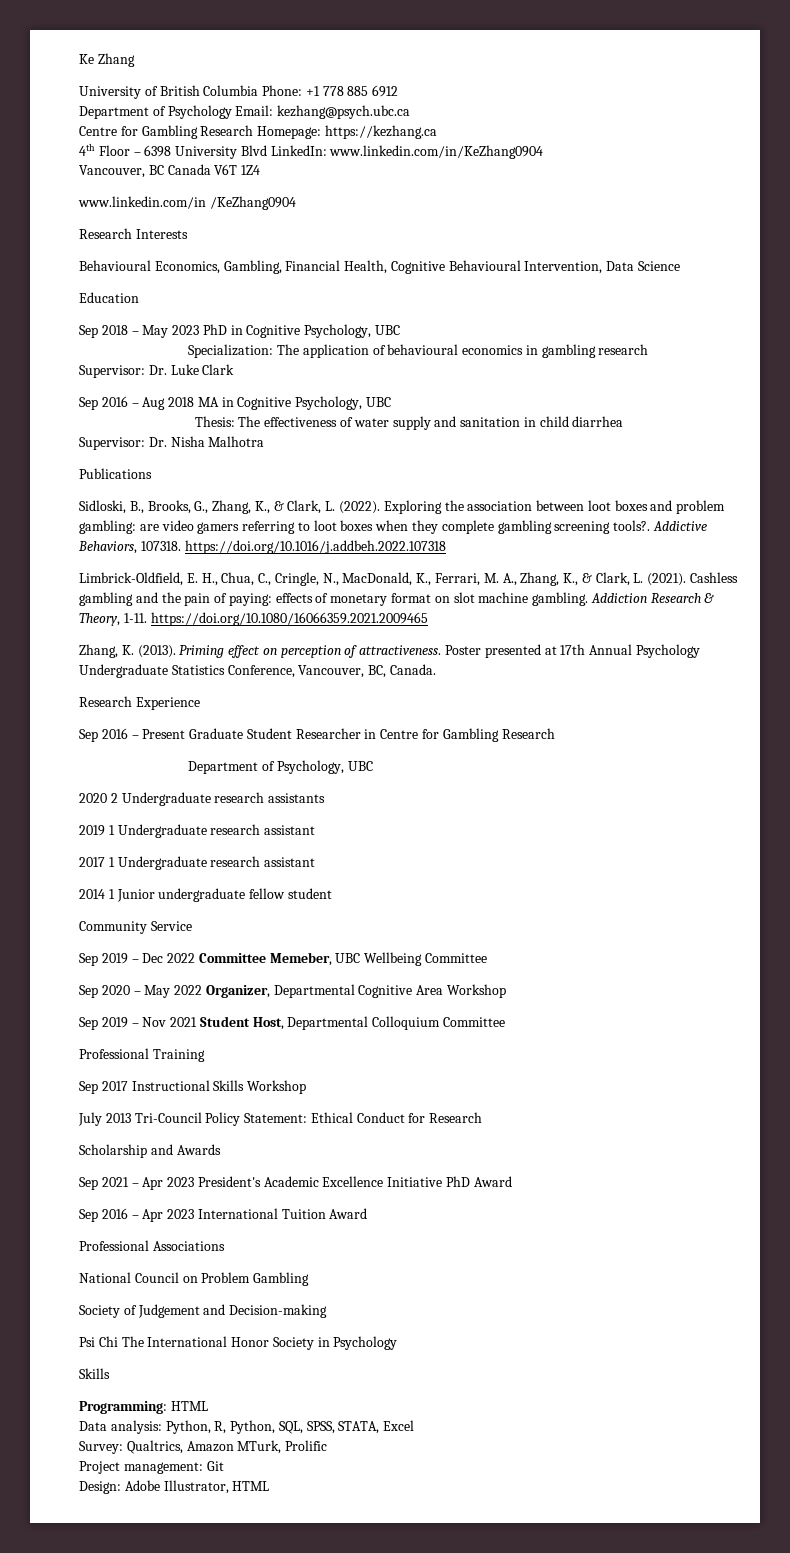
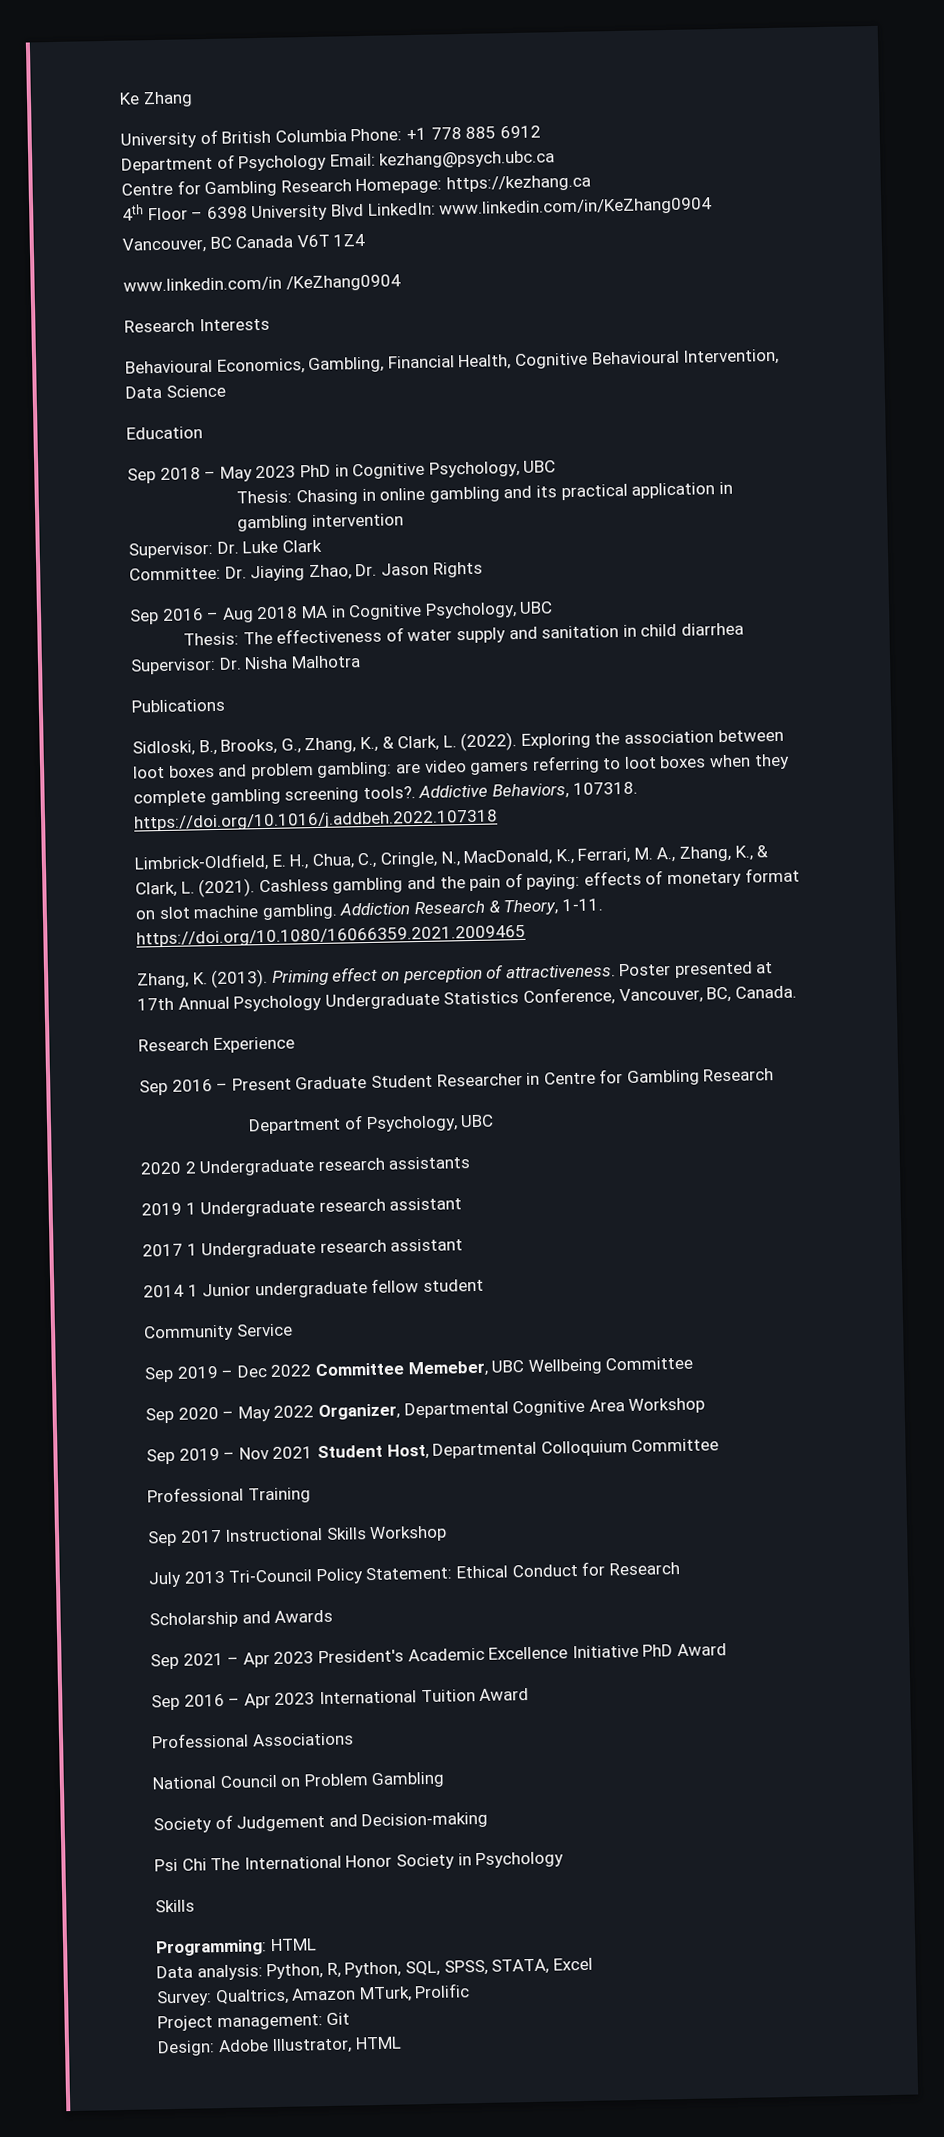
- Specialization: The application of behavioural economics in gambling research
+ Thesis: Chasing in online gambling and its practical application in gambling intervention
+ Committee: Dr. Jiaying Zhao, Dr. Jason Rights

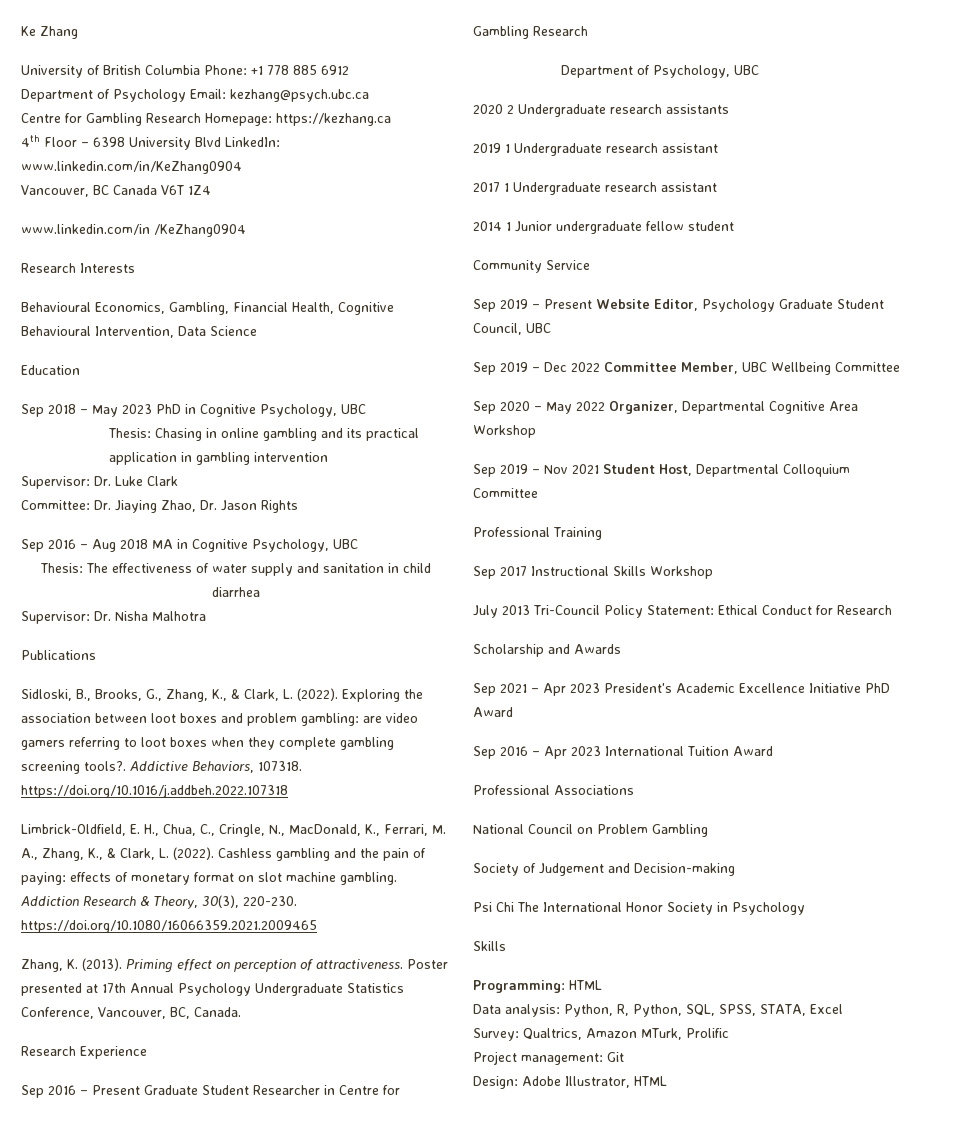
- Limbrick-Oldfield, E. H., Chua, C., Cringle, N., MacDonald, K., Ferrari, M. A., Zhang, K., & Clark, L. (2021).
+ Limbrick-Oldfield, E. H., Chua, C., Cringle, N., MacDonald, K., Ferrari, M. A., Zhang, K., & Clark, L. (2022).
- Addiction Research & Theory, 1-11. https://doi.org/10.1080/16066359.2021.2009465
+ Addiction Research & Theory, 30(3), 220-230. https://doi.org/10.1080/16066359.2021.2009465
+ Sep 2019 – Present Website Editor, Psychology Graduate Student Council, UBC
- Sep 2019 – Dec 2022 Committee Memeber, UBC Wellbeing Committee
+ Sep 2019 – Dec 2022 Committee Member, UBC Wellbeing Committee

